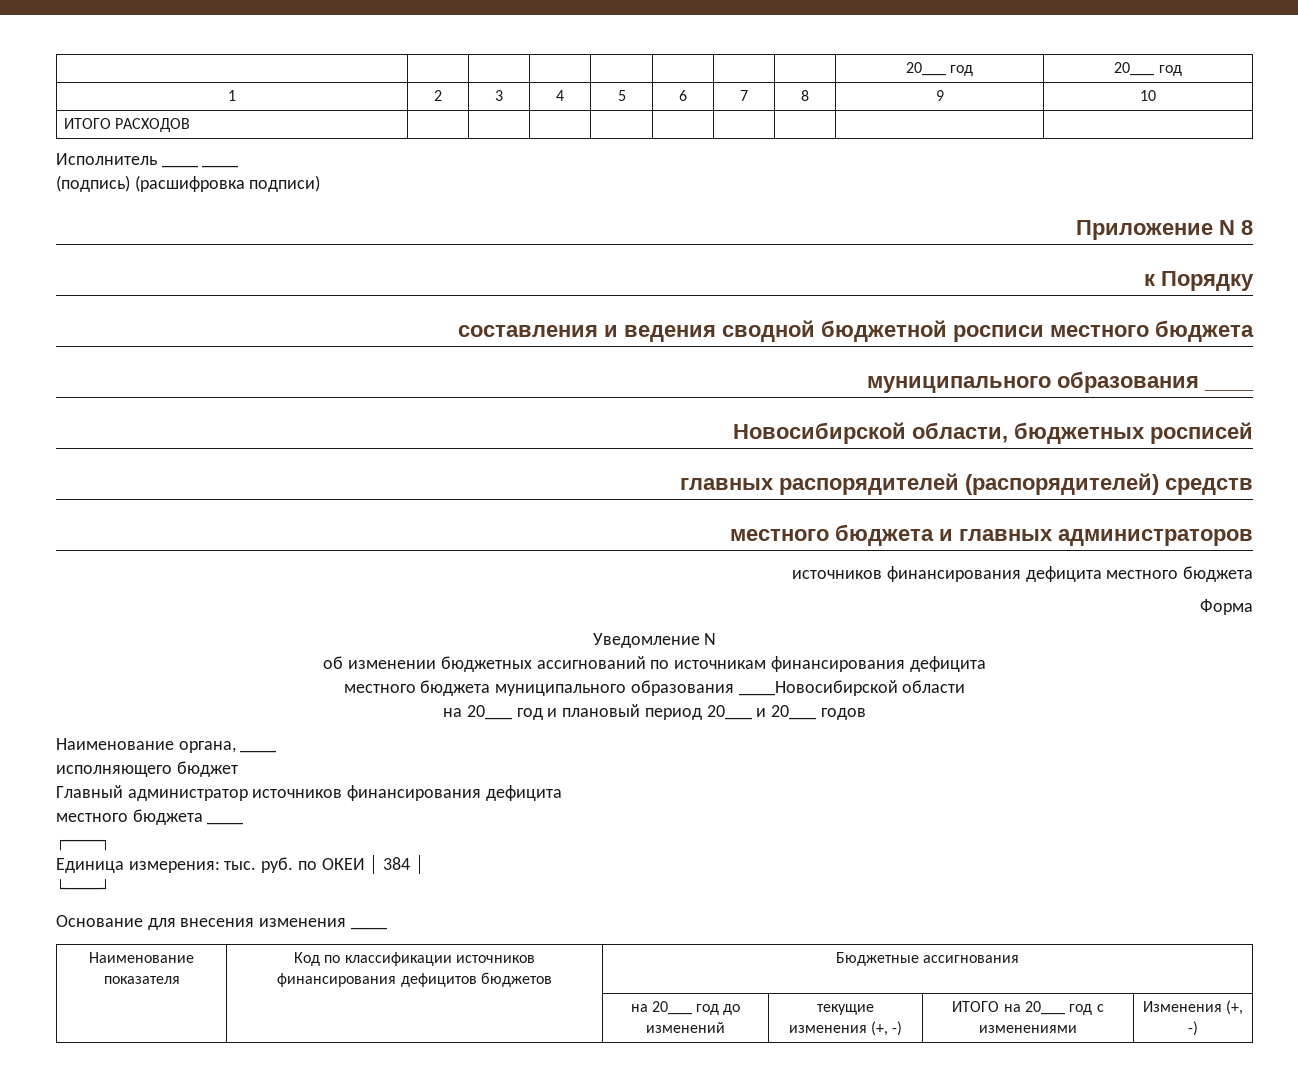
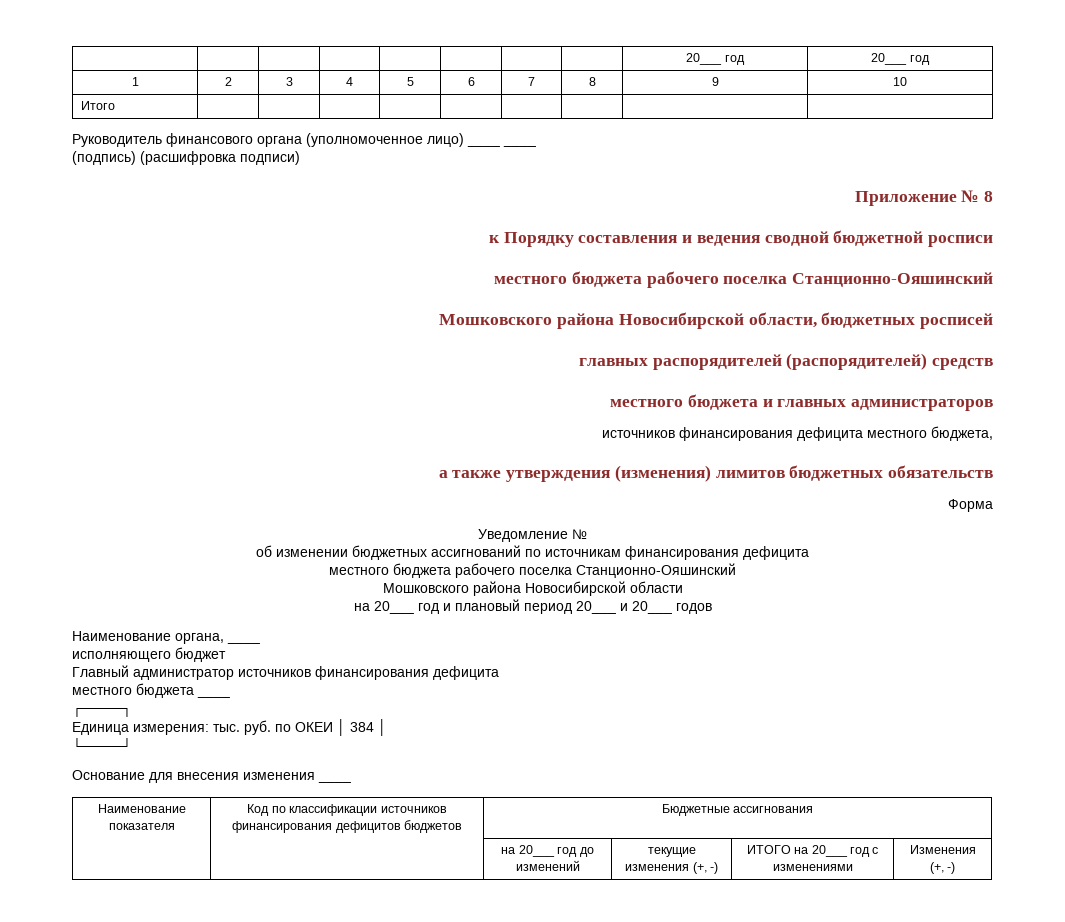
- ИТОГО РАСХОДОВ | | | | | | | | |
- Исполнитель ____ ____
+ Итого | | | | | | | | |
+ Руководитель финансового органа (уполномоченное лицо) ____ ____
- Приложение N 8
+ Приложение № 8
- к Порядку
- составления и ведения сводной бюджетной росписи местного бюджета
- муниципального образования ____
- Новосибирской области, бюджетных росписей
+ к Порядку составления и ведения сводной бюджетной росписи
+ местного бюджета рабочего поселка Станционно-Ояшинский
+ Мошковского района Новосибирской области, бюджетных росписей
- источников финансирования дефицита местного бюджета
+ источников финансирования дефицита местного бюджета,
+ а также утверждения (изменения) лимитов бюджетных обязательств
- Уведомление N
+ Уведомление №
  об изменении бюджетных ассигнований по источникам финансирования дефицита
- местного бюджета муниципального образования ____Новосибирской области
+ местного бюджета рабочего поселка Станционно-Ояшинский
+ Мошковского района Новосибирской области

